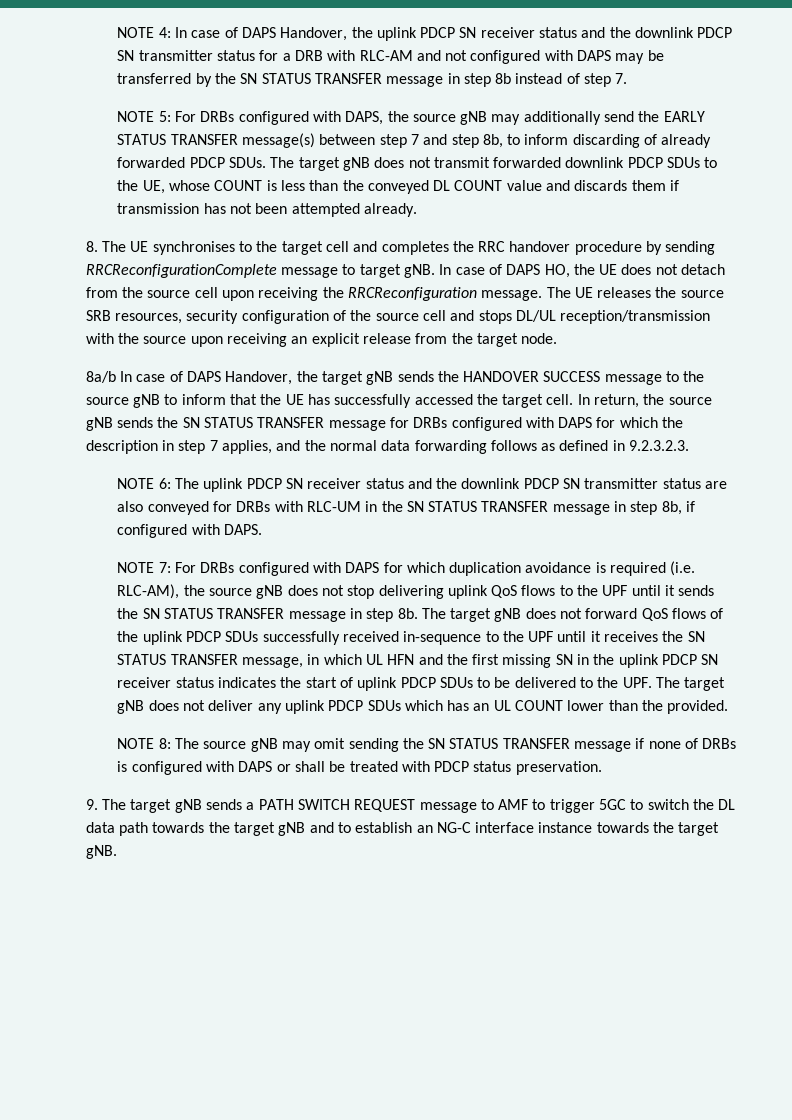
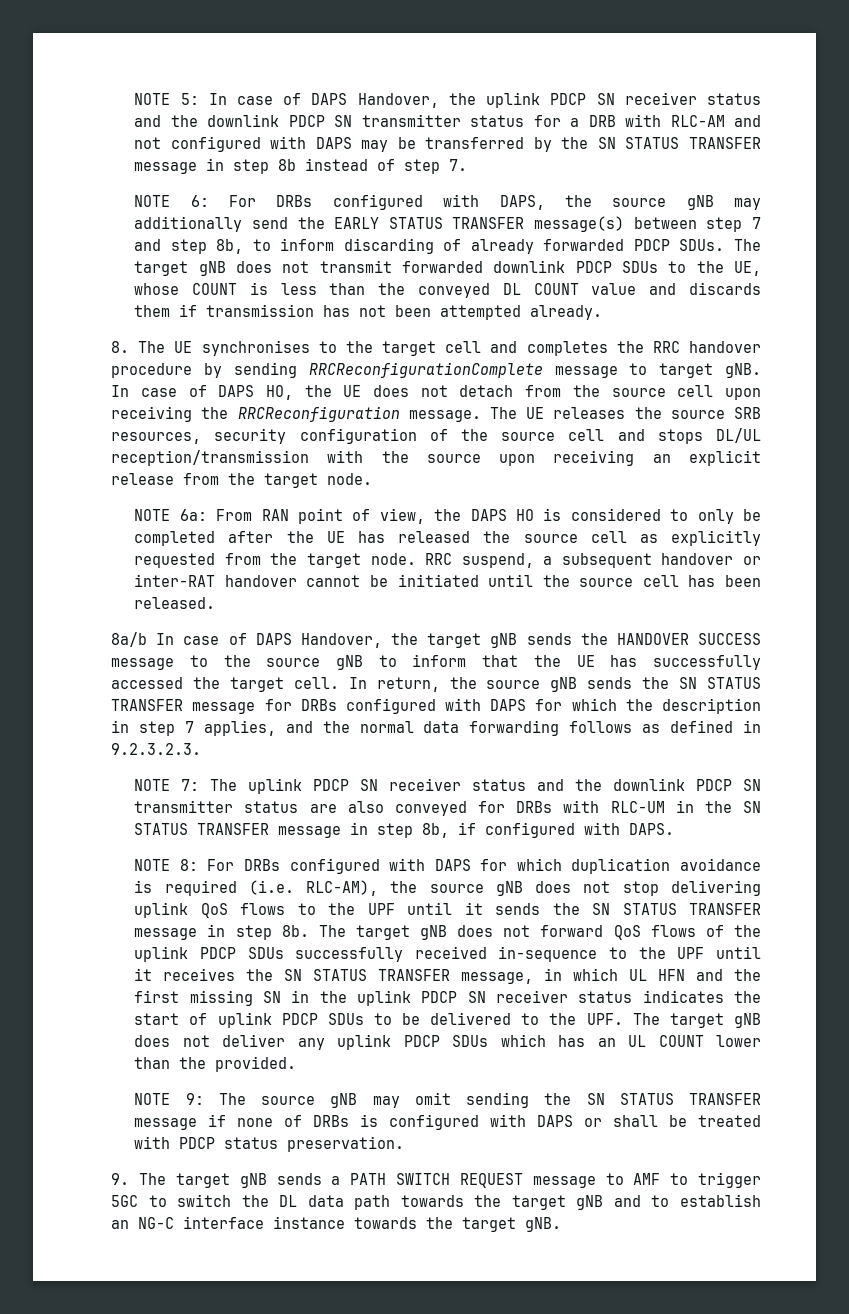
- NOTE 4: In case of DAPS Handover, the uplink PDCP SN receiver status and the downlink PDCP SN transmitter status for a DRB with RLC-AM and not configured with DAPS may be transferred by the SN STATUS TRANSFER message in step 8b instead of step 7.
+ NOTE 5: In case of DAPS Handover, the uplink PDCP SN receiver status and the downlink PDCP SN transmitter status for a DRB with RLC-AM and not configured with DAPS may be transferred by the SN STATUS TRANSFER message in step 8b instead of step 7.
- NOTE 5: For DRBs configured with DAPS, the source gNB may additionally send the EARLY STATUS TRANSFER message(s) between step 7 and step 8b, to inform discarding of already forwarded PDCP SDUs.
+ NOTE 6: For DRBs configured with DAPS, the source gNB may additionally send the EARLY STATUS TRANSFER message(s) between step 7 and step 8b, to inform discarding of already forwarded PDCP SDUs.
+ NOTE 6a: From RAN point of view, the DAPS HO is considered to only be completed after the UE has released the source cell as explicitly requested from the target node. RRC suspend, a subsequent handover or inter-RAT handover cannot be initiated until the source cell has been released.
- NOTE 6: The uplink PDCP SN receiver status and the downlink PDCP SN transmitter status are also conveyed for DRBs with RLC-UM in the SN STATUS TRANSFER message in step 8b, if configured with DAPS.
+ NOTE 7: The uplink PDCP SN receiver status and the downlink PDCP SN transmitter status are also conveyed for DRBs with RLC-UM in the SN STATUS TRANSFER message in step 8b, if configured with DAPS.
- NOTE 7: For DRBs configured with DAPS for which duplication avoidance is required (i.e. RLC-AM), the source gNB does not stop delivering uplink QoS flows to the UPF until it sends the SN STATUS TRANSFER message in step 8b.
+ NOTE 8: For DRBs configured with DAPS for which duplication avoidance is required (i.e. RLC-AM), the source gNB does not stop delivering uplink QoS flows to the UPF until it sends the SN STATUS TRANSFER message in step 8b.
- NOTE 8: The source gNB may omit sending the SN STATUS TRANSFER message if none of DRBs is configured with DAPS or shall be treated with PDCP status preservation.
+ NOTE 9: The source gNB may omit sending the SN STATUS TRANSFER message if none of DRBs is configured with DAPS or shall be treated with PDCP status preservation.

